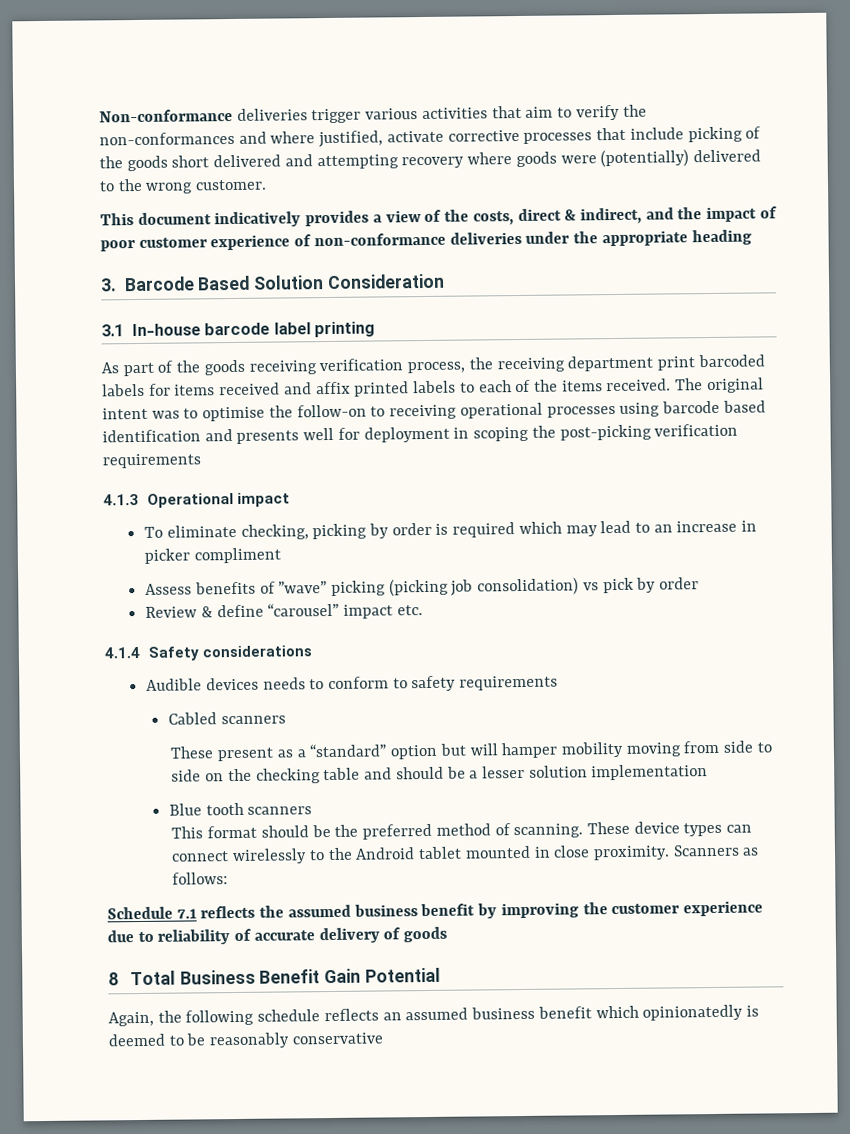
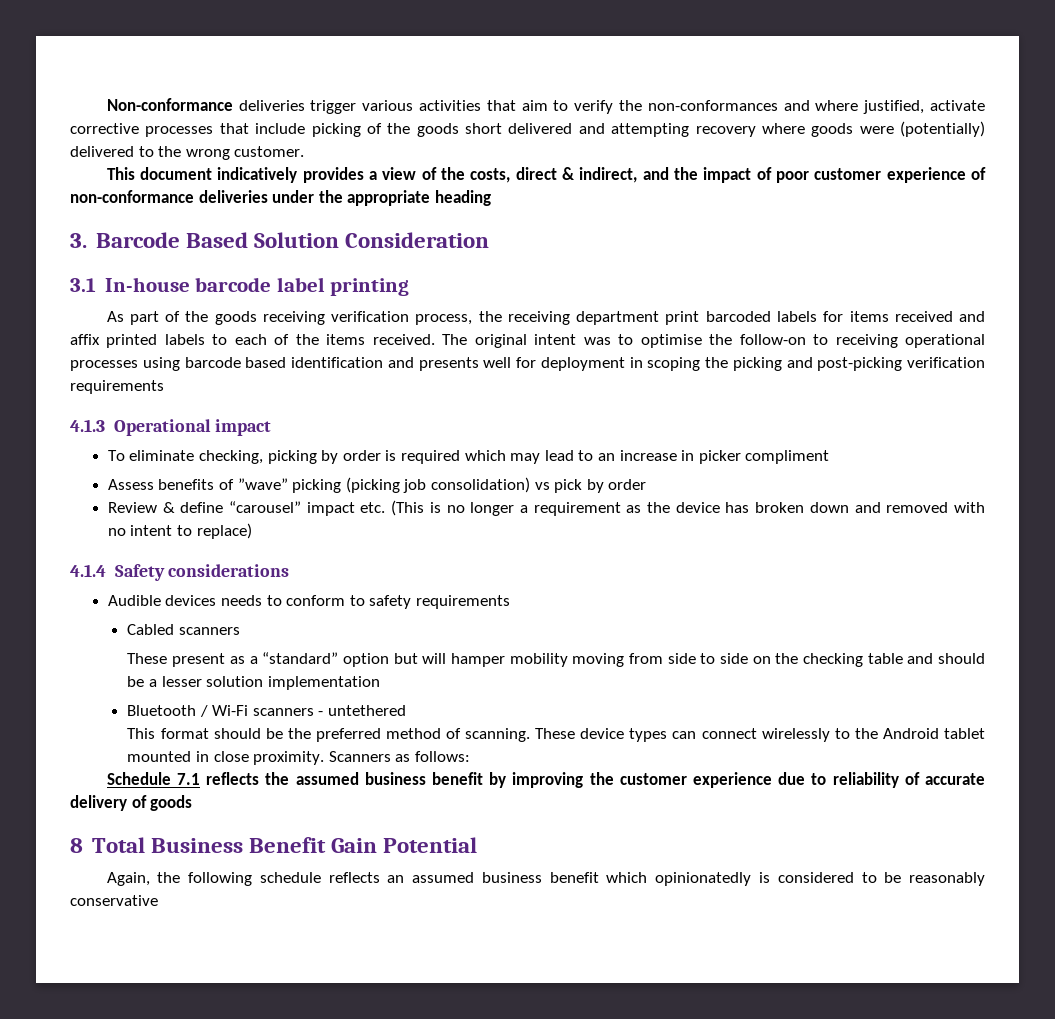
- The original intent was to optimise the follow-on to receiving operational processes using barcode based identification and presents well for deployment in scoping the post-picking verification requirements
+ The original intent was to optimise the follow-on to receiving operational processes using barcode based identification and presents well for deployment in scoping the picking and post-picking verification requirements
- Review & define “carousel” impact etc.
+ Review & define “carousel” impact etc. (This is no longer a requirement as the device has broken down and removed with no intent to replace)
- Blue tooth scanners
+ Bluetooth / Wi-Fi scanners - untethered
- Again, the following schedule reflects an assumed business benefit which opinionatedly is deemed to be reasonably conservative
+ Again, the following schedule reflects an assumed business benefit which opinionatedly is considered to be reasonably conservative

